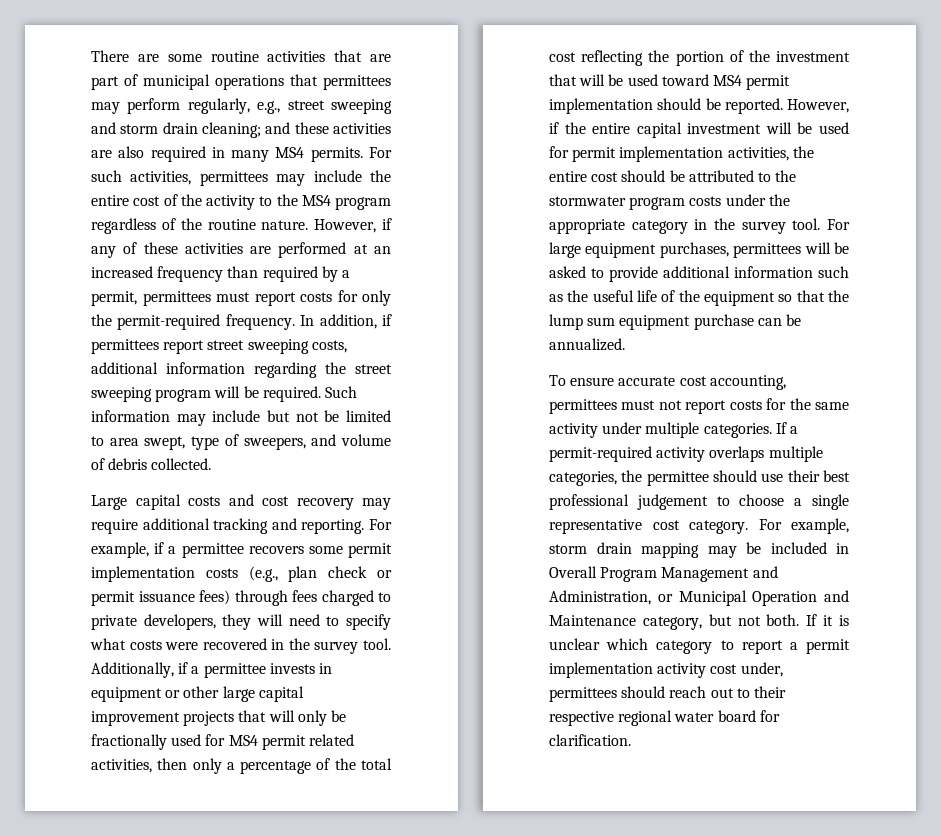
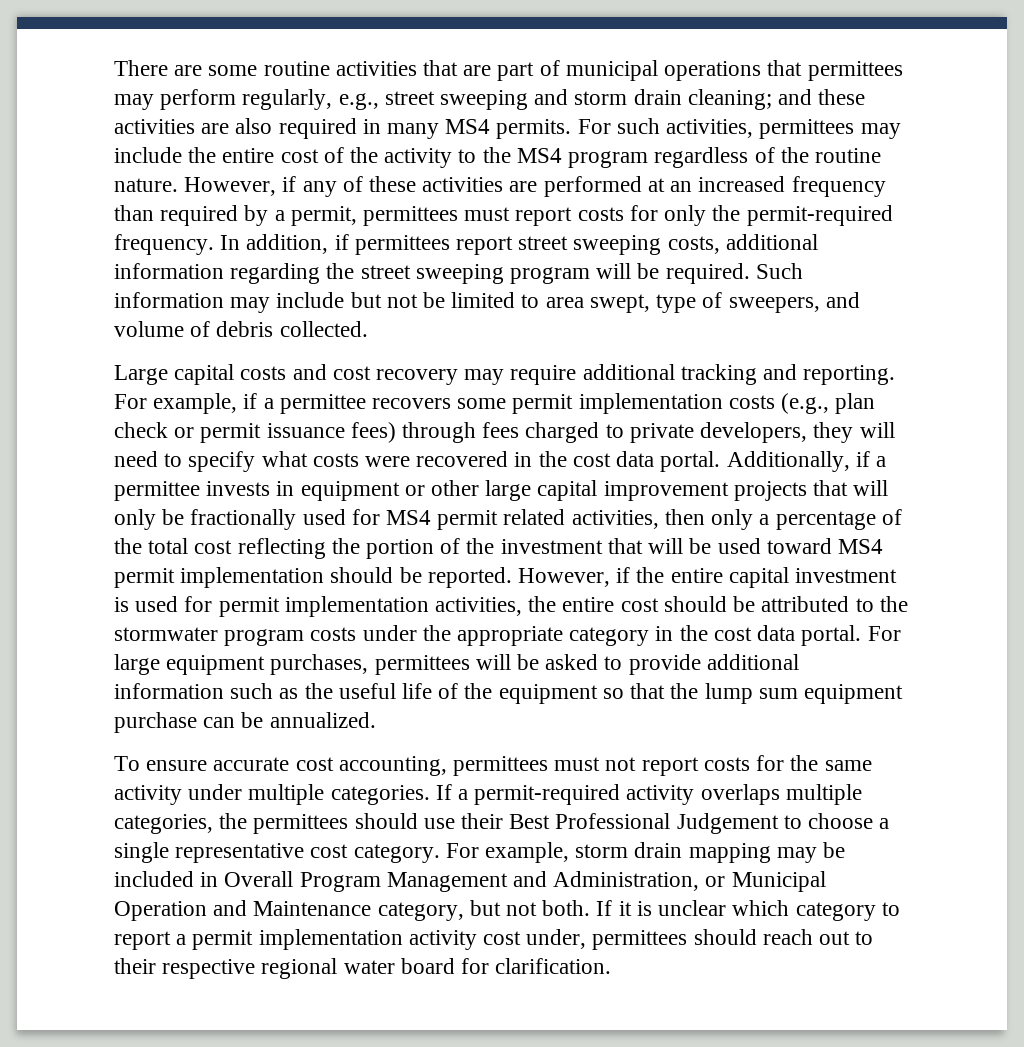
- For example, if a permittee recovers some permit implementation costs (e.g., plan check or permit issuance fees) through fees charged to private developers, they will need to specify what costs were recovered in the survey tool.
+ For example, if a permittee recovers some permit implementation costs (e.g., plan check or permit issuance fees) through fees charged to private developers, they will need to specify what costs were recovered in the cost data portal.
- However, if the entire capital investment will be used for permit implementation activities, the entire cost should be attributed to the stormwater program costs under the appropriate category in the survey tool.
+ However, if the entire capital investment is used for permit implementation activities, the entire cost should be attributed to the stormwater program costs under the appropriate category in the cost data portal.
- If a permit-required activity overlaps multiple categories, the permittee should use their best professional judgement to choose a single representative cost category.
+ If a permit-required activity overlaps multiple categories, the permittees should use their Best Professional Judgement to choose a single representative cost category.

